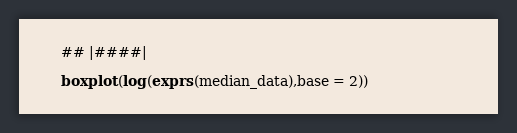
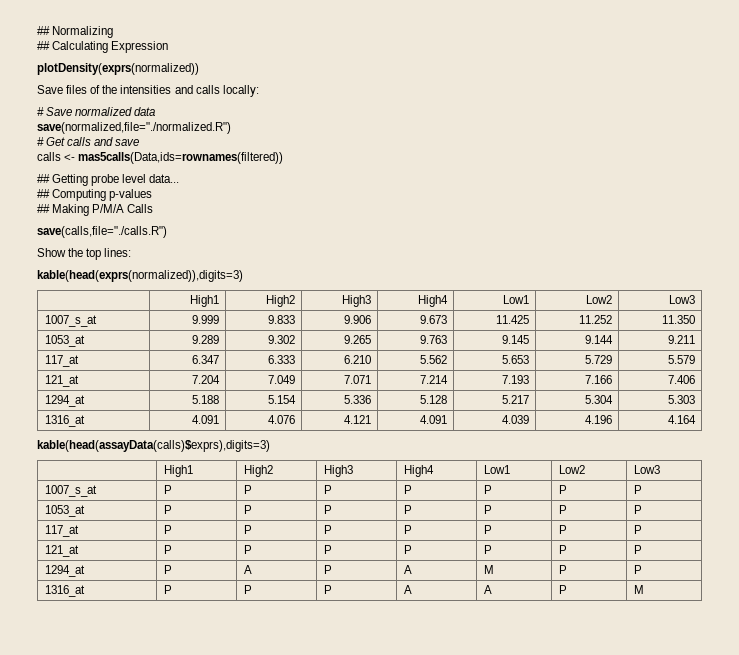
- ## |####|
- boxplot(log(exprs(median_data),base = 2))
+ ## Normalizing
+ ## Calculating Expression
+ plotDensity(exprs(normalized))
+ Save files of the intensities and calls locally:
+ # Save normalized data
+ save(normalized,file="./normalized.R")
+ # Get calls and save
+ calls <- mas5calls(Data,ids=rownames(filtered))
+ ## Getting probe level data...
+ ## Computing p-values
+ ## Making P/M/A Calls
+ save(calls,file="./calls.R")
+ Show the top lines:
+ kable(head(exprs(normalized)),digits=3)
+ | High1 | High2 | High3 | High4 | Low1 | Low2 | Low3
+ 1007_s_at | 9.999 | 9.833 | 9.906 | 9.673 | 11.425 | 11.252 | 11.350
+ 1053_at | 9.289 | 9.302 | 9.265 | 9.763 | 9.145 | 9.144 | 9.211
+ 117_at | 6.347 | 6.333 | 6.210 | 5.562 | 5.653 | 5.729 | 5.579
+ 121_at | 7.204 | 7.049 | 7.071 | 7.214 | 7.193 | 7.166 | 7.406
+ 1294_at | 5.188 | 5.154 | 5.336 | 5.128 | 5.217 | 5.304 | 5.303
+ 1316_at | 4.091 | 4.076 | 4.121 | 4.091 | 4.039 | 4.196 | 4.164
+ kable(head(assayData(calls)$exprs),digits=3)
+ | High1 | High2 | High3 | High4 | Low1 | Low2 | Low3
+ 1007_s_at | P | P | P | P | P | P | P
+ 1053_at | P | P | P | P | P | P | P
+ 117_at | P | P | P | P | P | P | P
+ 121_at | P | P | P | P | P | P | P
+ 1294_at | P | A | P | A | M | P | P
+ 1316_at | P | P | P | A | A | P | M

